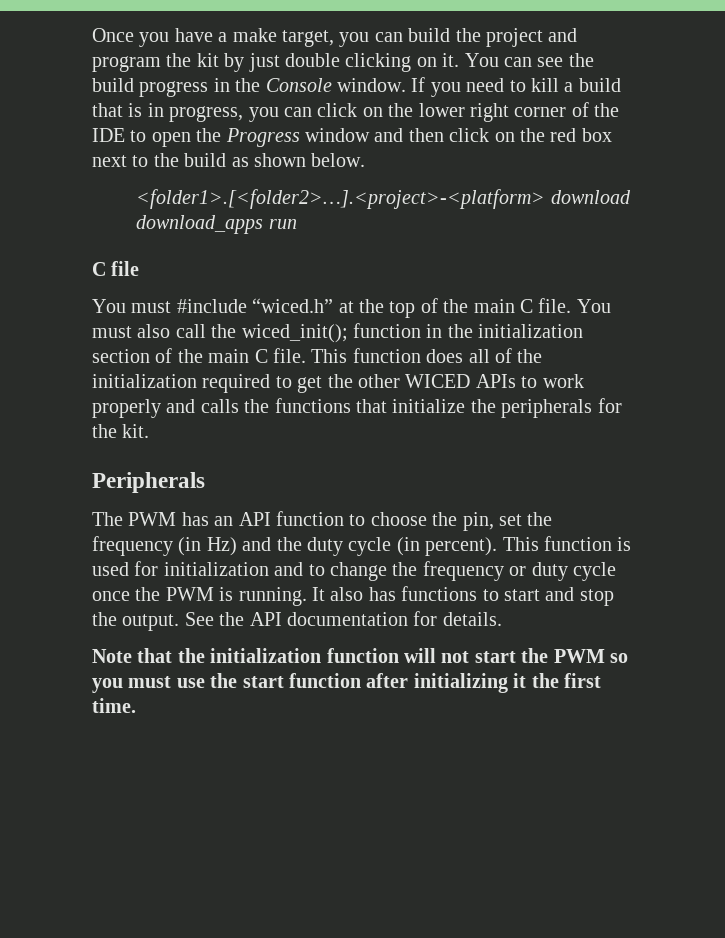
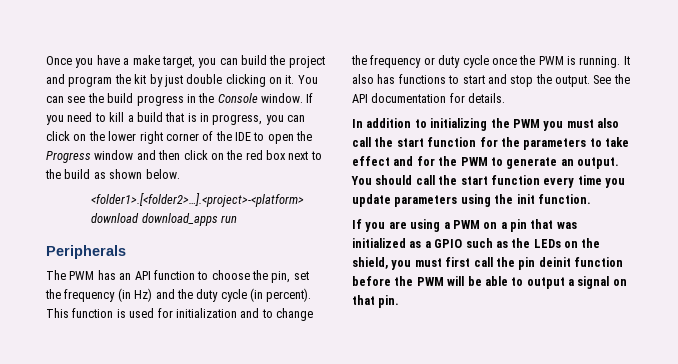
- C file
- You must #include “wiced.h” at the top of the main C file. You must also call the wiced_init(); function in the initialization section of the main C file. This function does all of the initialization required to get the other WICED APIs to work properly and calls the functions that initialize the peripherals for the kit.
- Note that the initialization function will not start the PWM so you must use the start function after initializing it the first time.
+ In addition to initializing the PWM you must also call the start function for the parameters to take effect and for the PWM to generate an output. You should call the start function every time you update parameters using the init function.
+ If you are using a PWM on a pin that was initialized as a GPIO such as the LEDs on the shield, you must first call the pin deinit function before the PWM will be able to output a signal on that pin.

